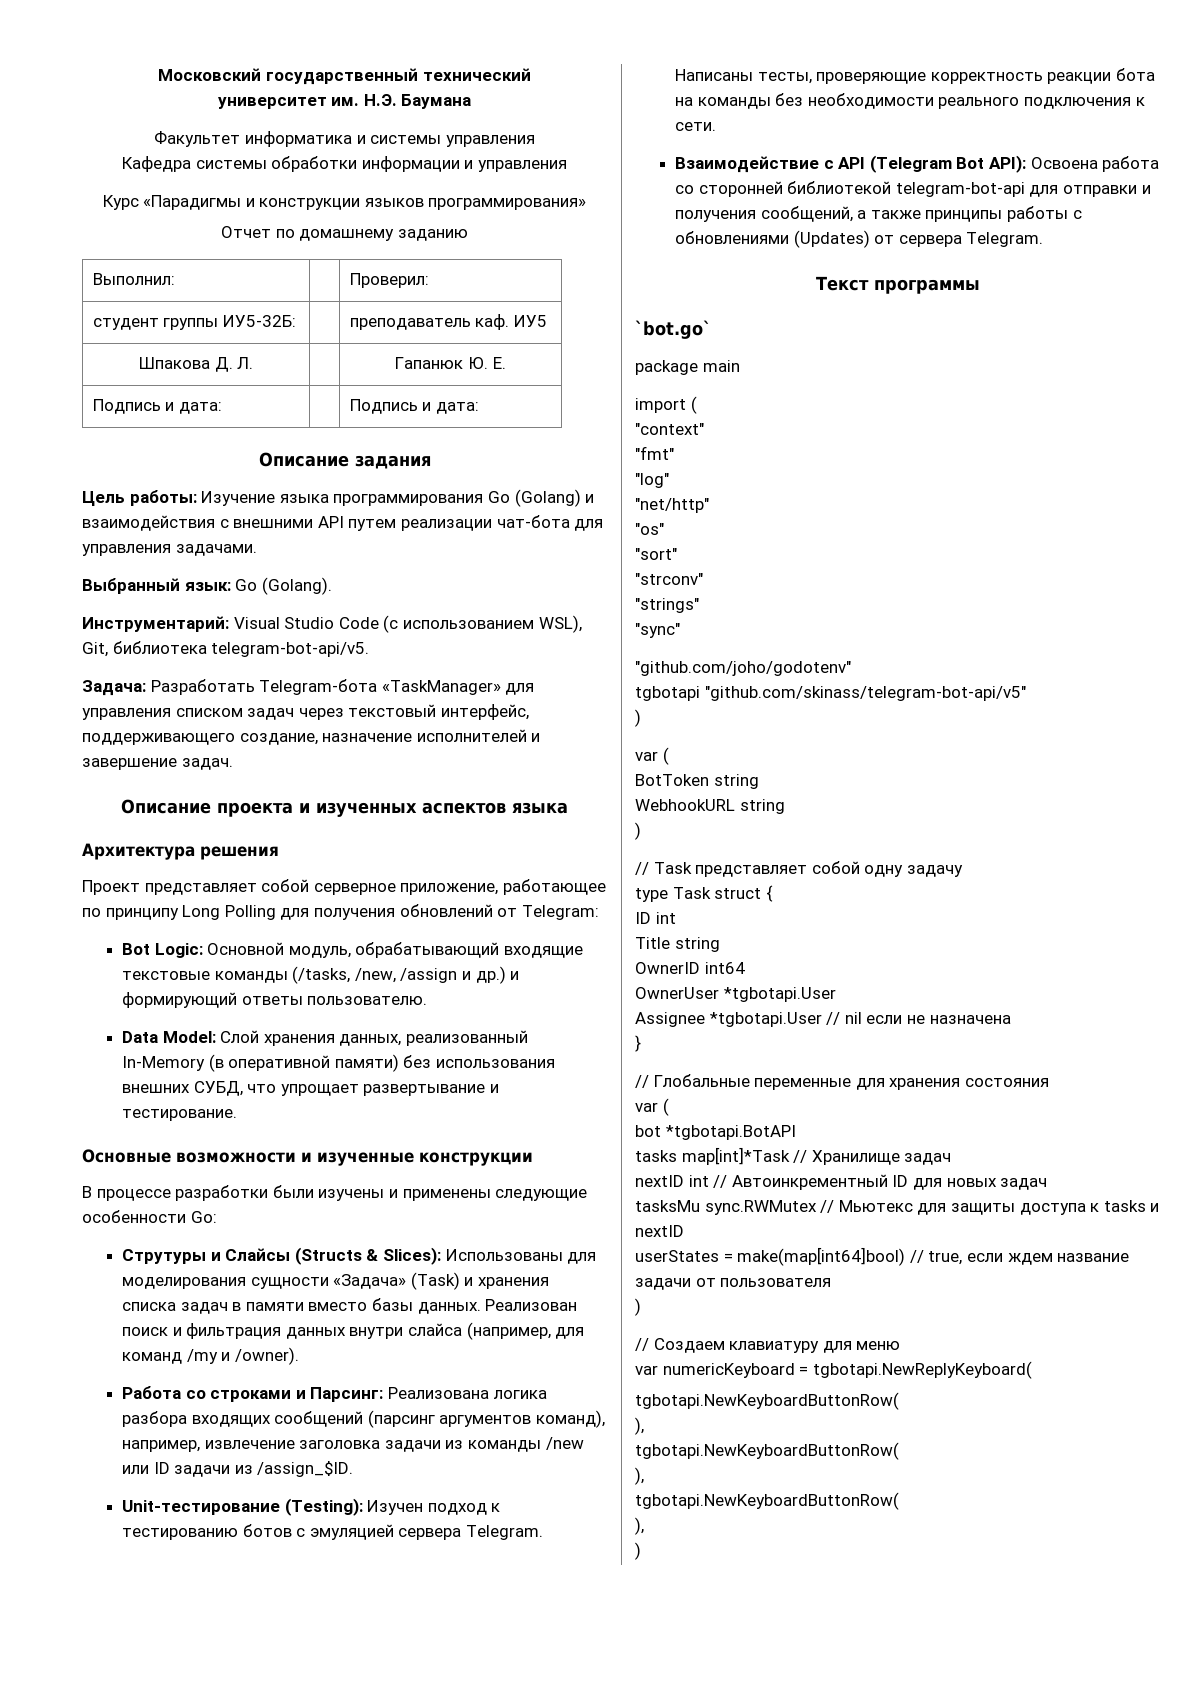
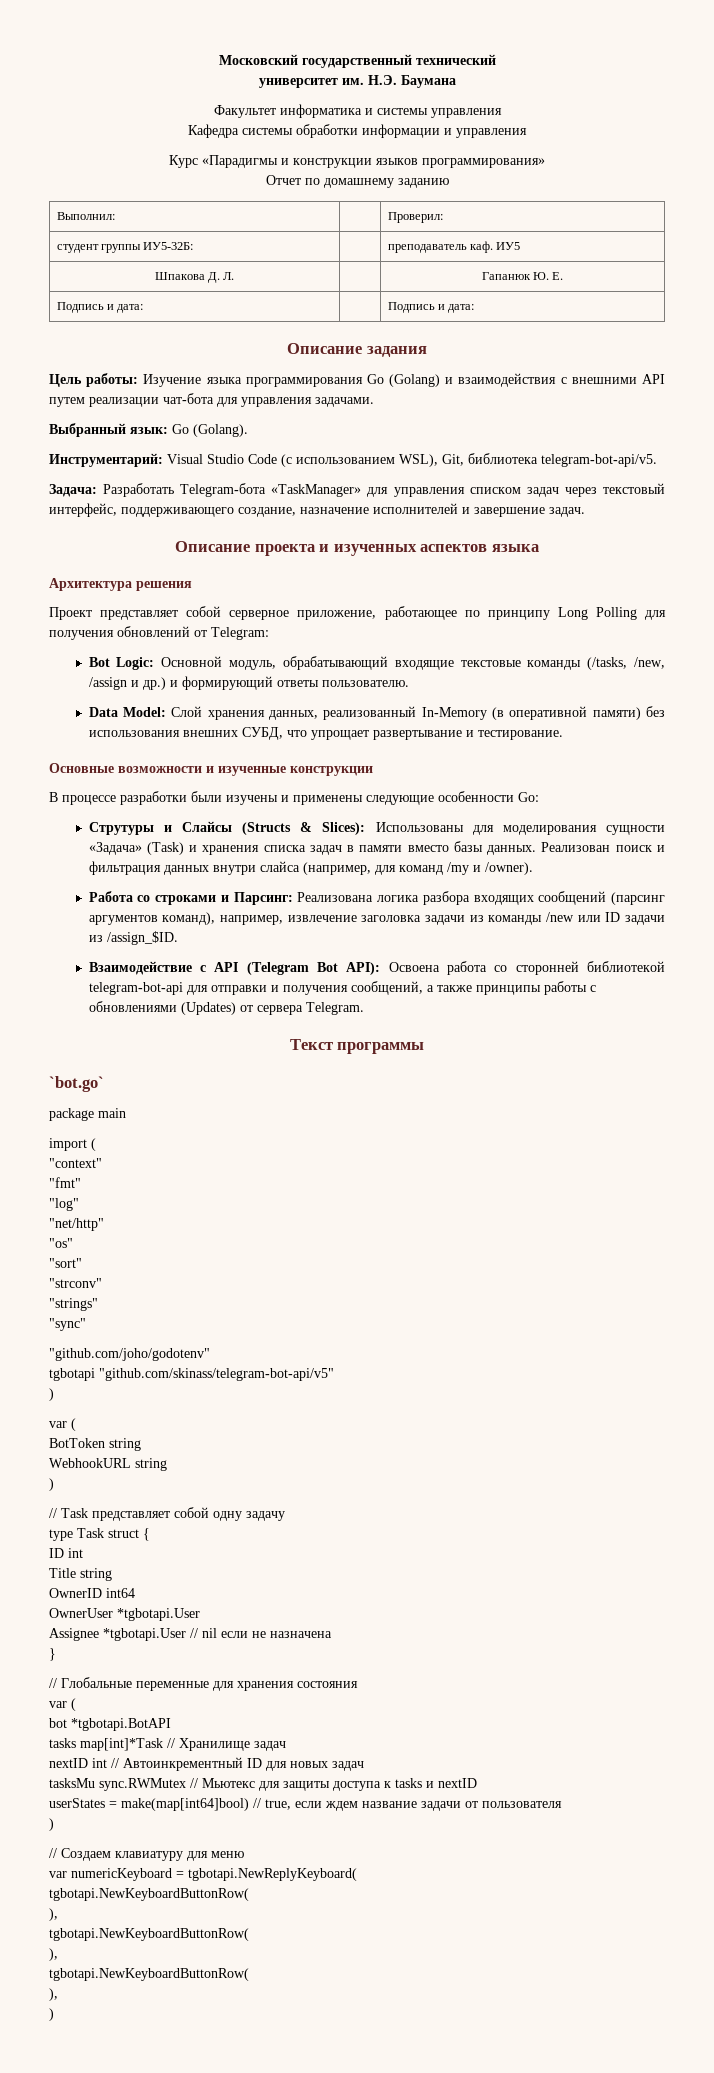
- Unit-тестирование (Testing): Изучен подход к тестированию ботов с эмуляцией сервера Telegram. Написаны тесты, проверяющие корректность реакции бота на команды без необходимости реального подключения к сети.

